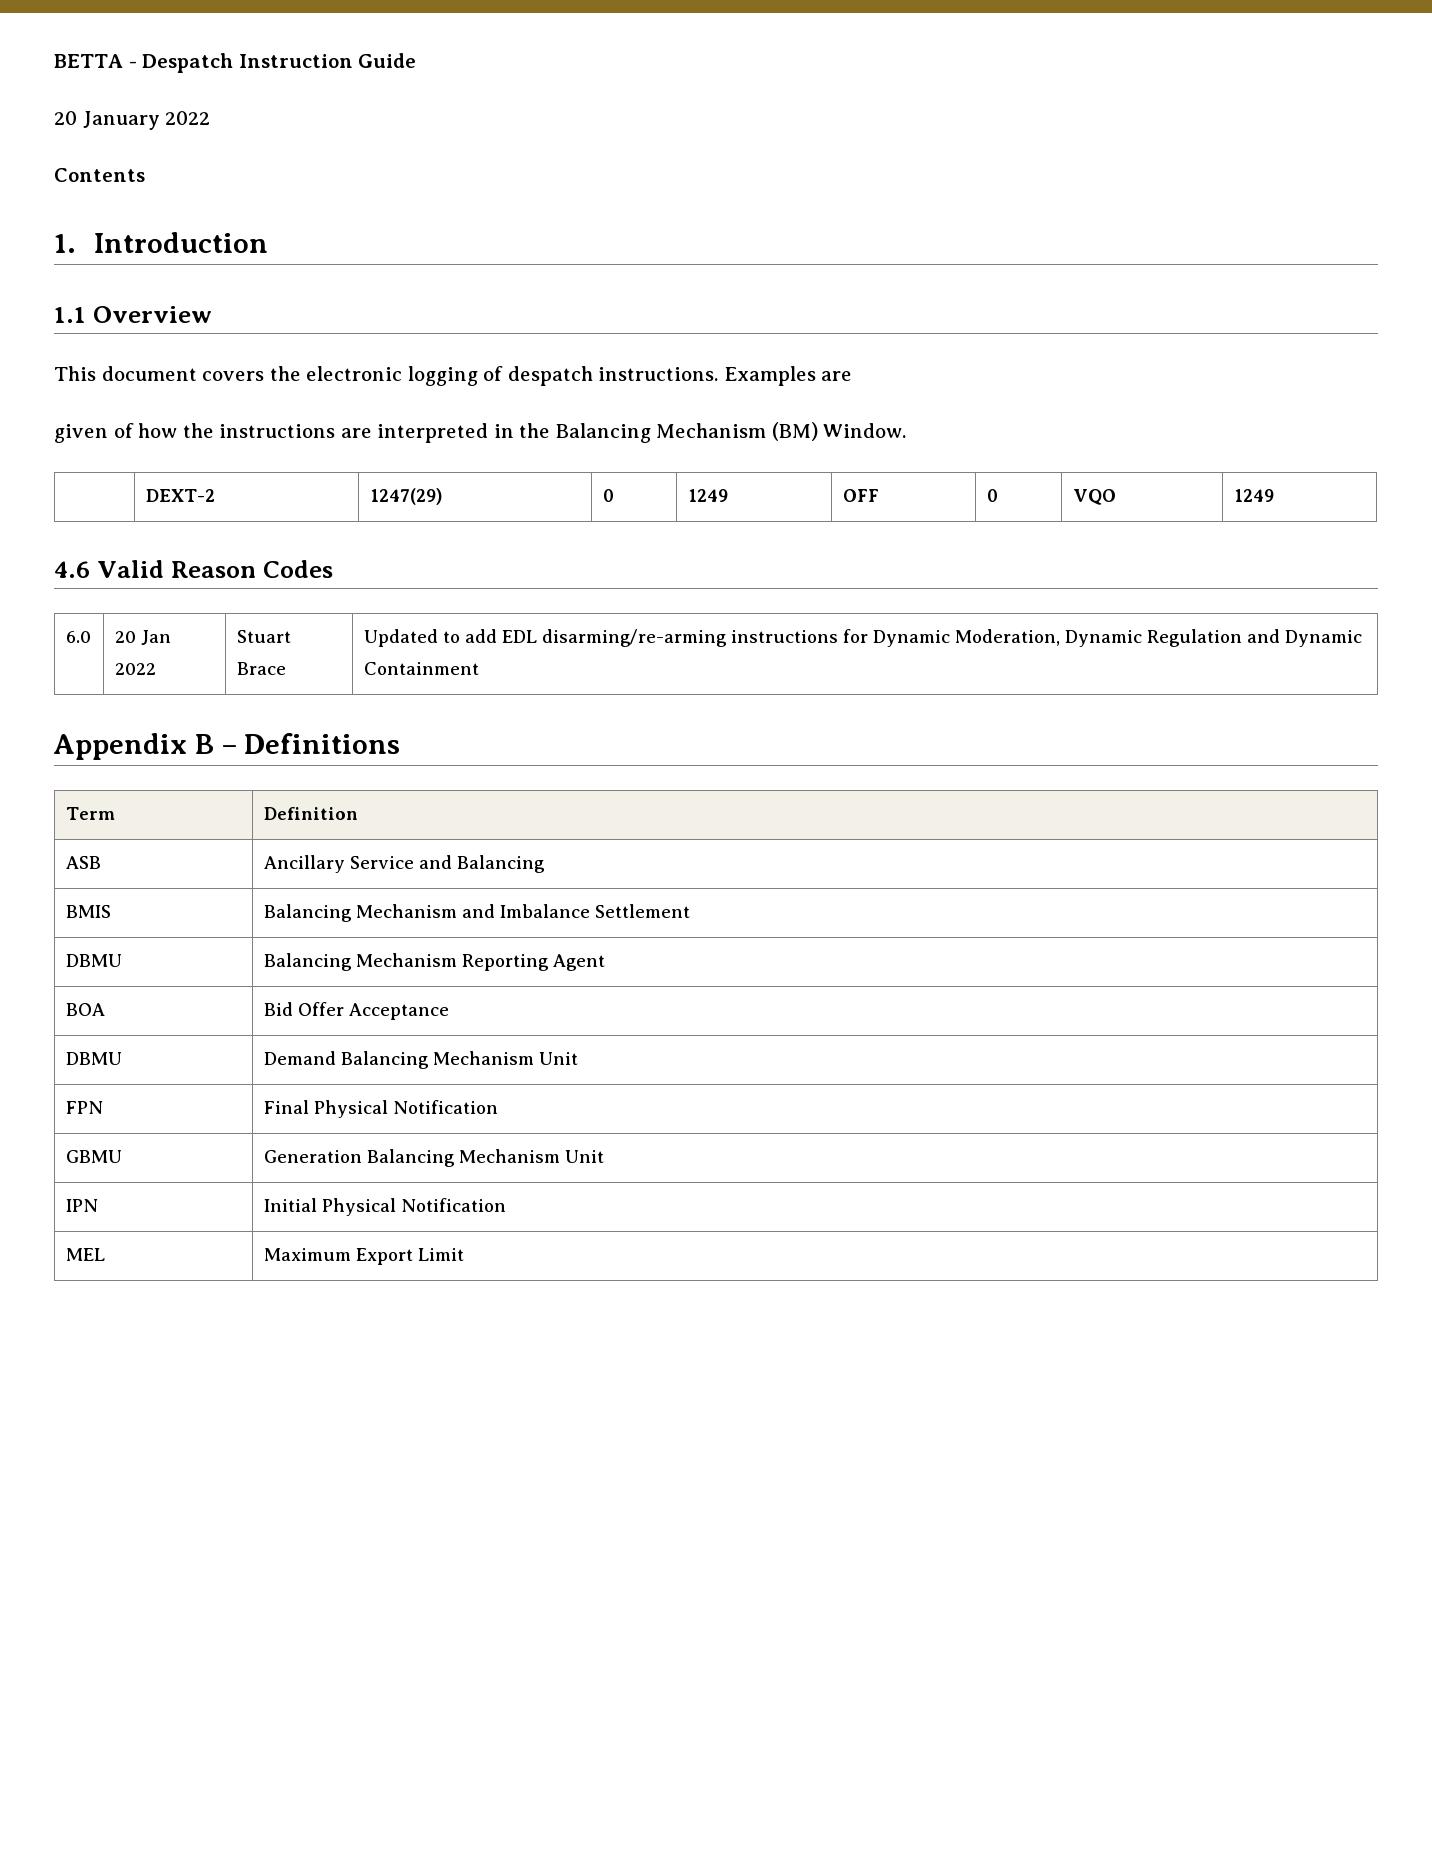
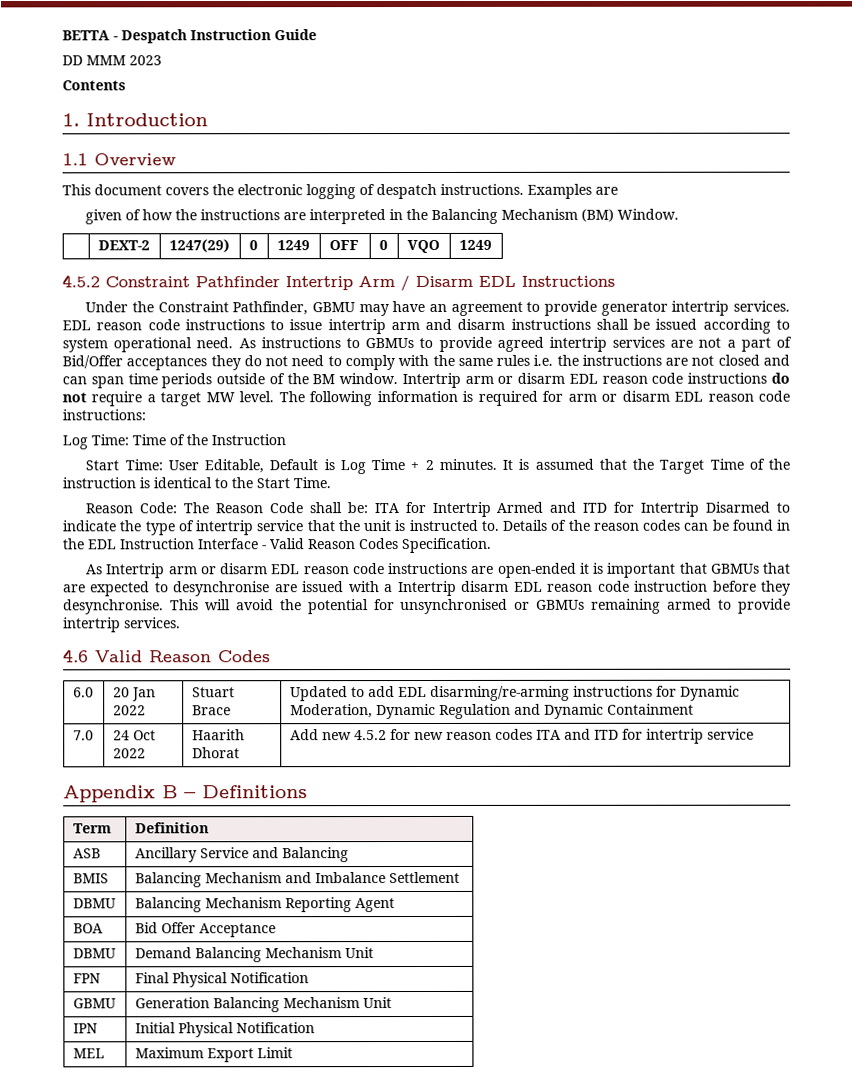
- 20 January 2022
+ DD MMM 2023
+ 4.5.2 Constraint Pathfinder Intertrip Arm / Disarm EDL Instructions
+ Under the Constraint Pathfinder, GBMU may have an agreement to provide generator intertrip services. EDL reason code instructions to issue intertrip arm and disarm instructions shall be issued according to system operational need. As instructions to GBMUs to provide agreed intertrip services are not a part of Bid/Offer acceptances they do not need to comply with the same rules i.e. the instructions are not closed and can span time periods outside of the BM window. Intertrip arm or disarm EDL reason code instructions do not require a target MW level. The following information is required for arm or disarm EDL reason code instructions:
+ Log Time: Time of the Instruction
+ Start Time: User Editable, Default is Log Time + 2 minutes. It is assumed that the Target Time of the instruction is identical to the Start Time.
+ Reason Code: The Reason Code shall be: ITA for Intertrip Armed and ITD for Intertrip Disarmed to indicate the type of intertrip service that the unit is instructed to. Details of the reason codes can be found in the EDL Instruction Interface - Valid Reason Codes Specification.
+ As Intertrip arm or disarm EDL reason code instructions are open-ended it is important that GBMUs that are expected to desynchronise are issued with a Intertrip disarm EDL reason code instruction before they desynchronise. This will avoid the potential for unsynchronised or GBMUs remaining armed to provide intertrip services.
+ 7.0 | 24 Oct 2022 | Haarith Dhorat | Add new 4.5.2 for new reason codes ITA and ITD for intertrip service

